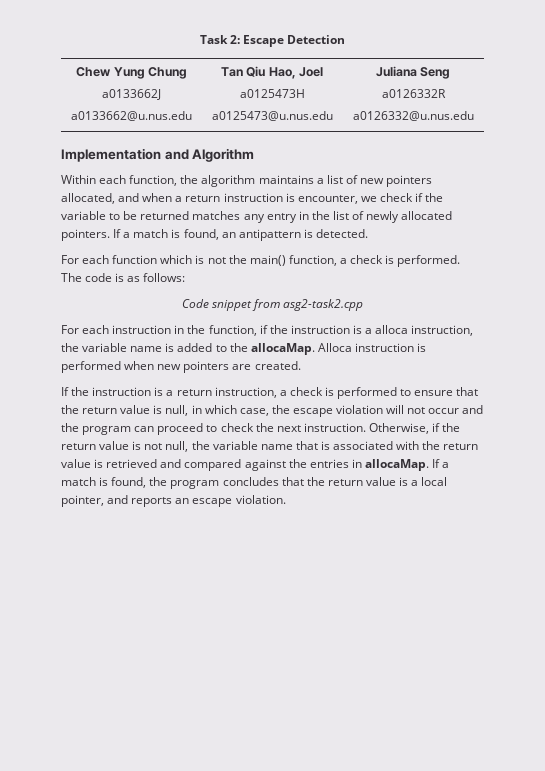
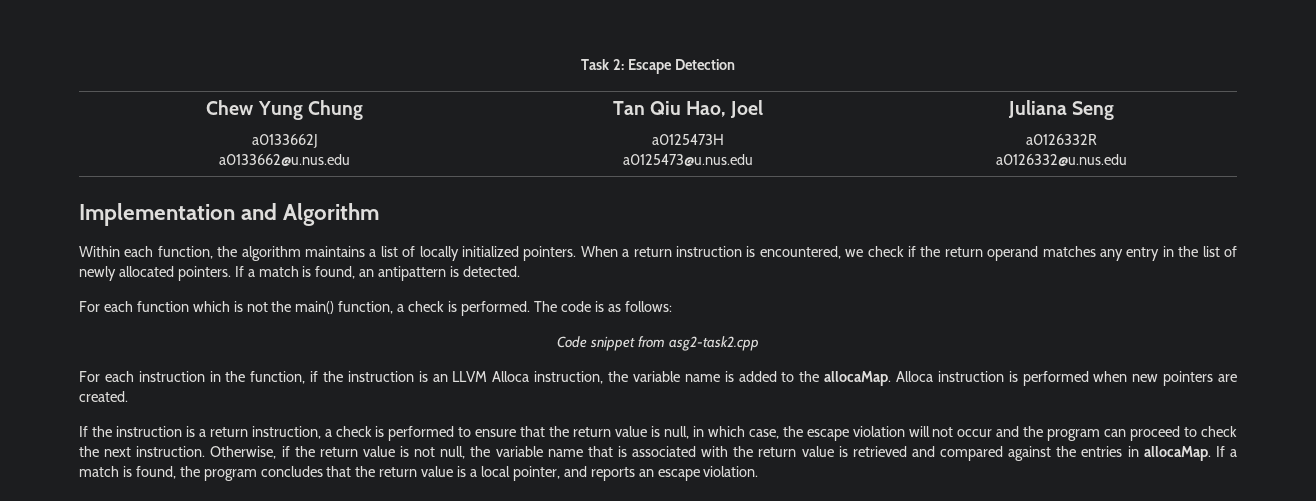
- Within each function, the algorithm maintains a list of new pointers allocated, and when a return instruction is encounter, we check if the variable to be returned matches any entry in the list of newly allocated pointers.
+ Within each function, the algorithm maintains a list of locally initialized pointers. When a return instruction is encountered, we check if the return operand matches any entry in the list of newly allocated pointers.
- For each instruction in the function, if the instruction is a alloca instruction, the variable name is added to the allocaMap.
+ For each instruction in the function, if the instruction is an LLVM Alloca instruction, the variable name is added to the allocaMap.

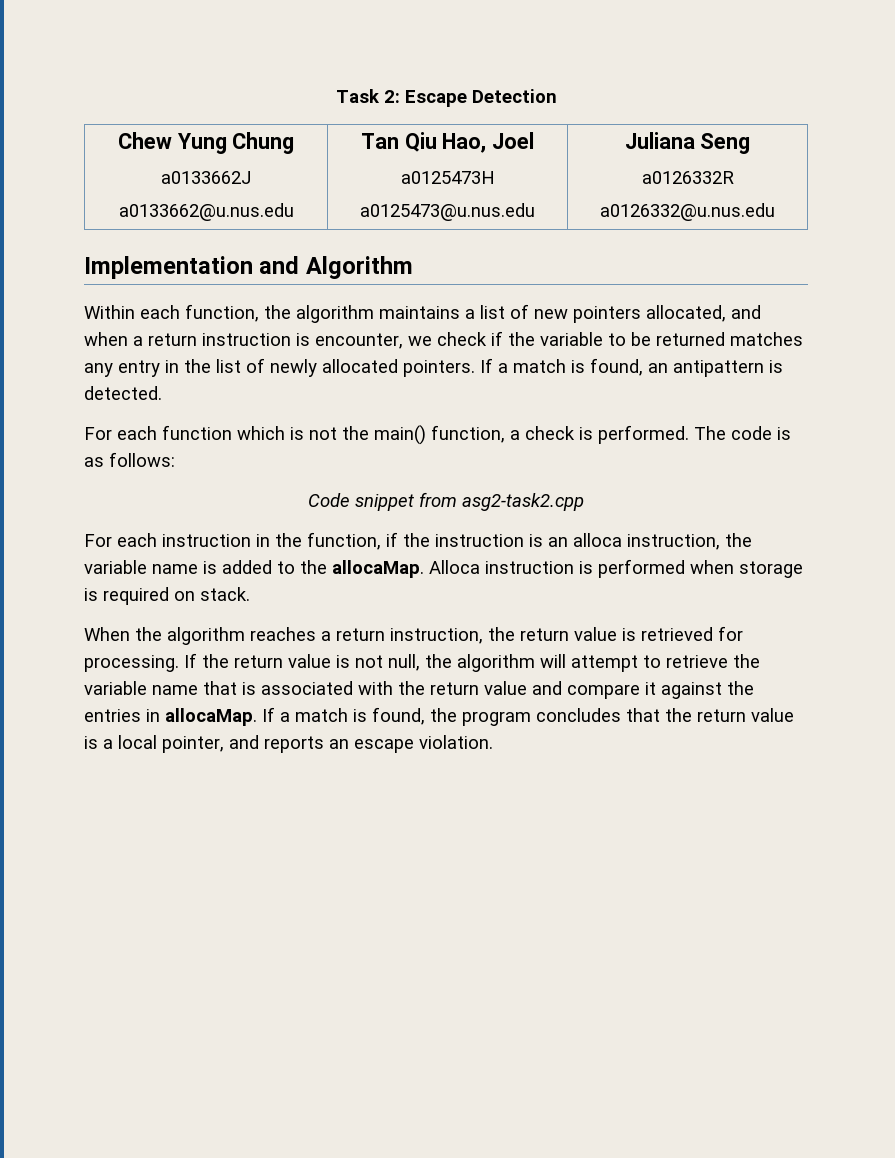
- Within each function, the algorithm maintains a list of locally initialized pointers. When a return instruction is encountered, we check if the return operand matches any entry in the list of newly allocated pointers.
+ Within each function, the algorithm maintains a list of new pointers allocated, and when a return instruction is encounter, we check if the variable to be returned matches any entry in the list of newly allocated pointers.
- For each instruction in the function, if the instruction is an LLVM Alloca instruction, the variable name is added to the allocaMap.
+ For each instruction in the function, if the instruction is an alloca instruction, the variable name is added to the allocaMap.
- Alloca instruction is performed when new pointers are created.
- If the instruction is a return instruction, a check is performed to ensure that the return value is null, in which case, the escape violation will not occur and the program can proceed to check the next instruction. Otherwise, if the return value is not null, the variable name that is associated with the return value is retrieved and compared against the entries in allocaMap.
+ Alloca instruction is performed when storage is required on stack.
+ When the algorithm reaches a return instruction, the return value is retrieved for processing. If the return value is not null, the algorithm will attempt to retrieve the variable name that is associated with the return value and compare it against the entries in allocaMap.

